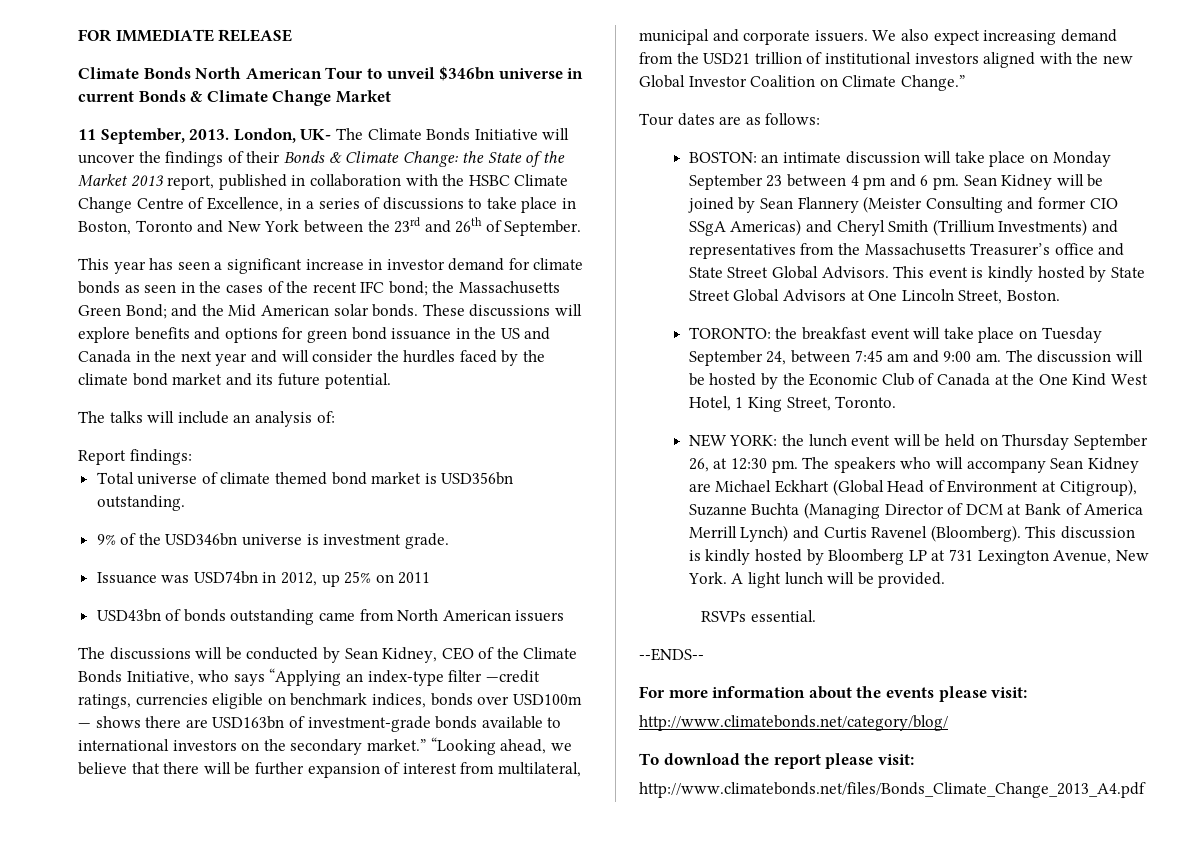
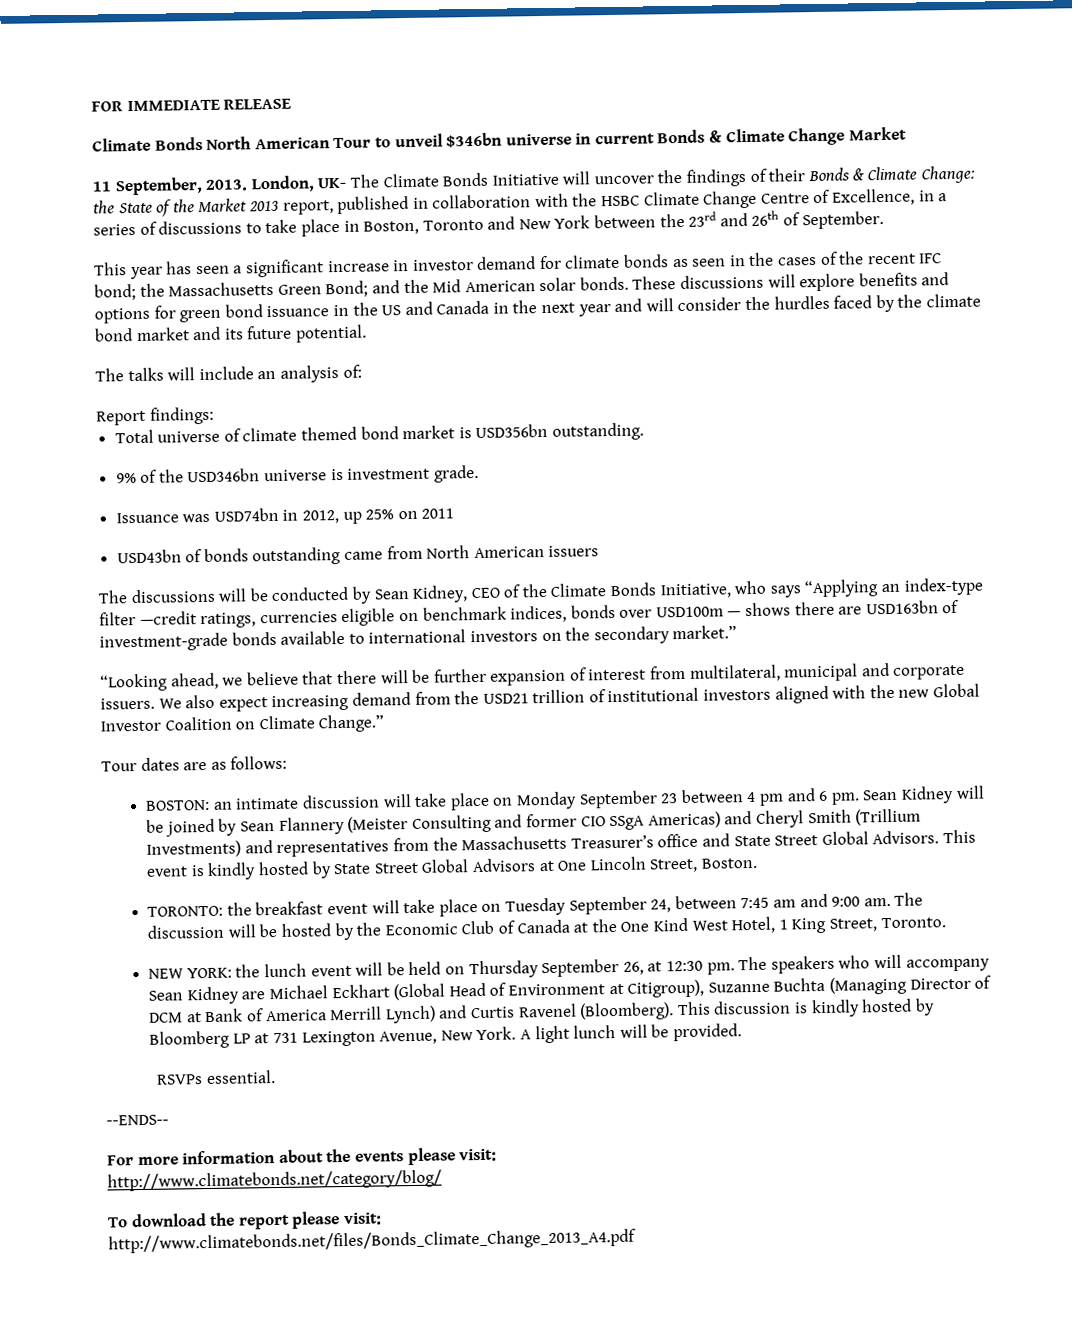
- The discussions will be conducted by Sean Kidney, CEO of the Climate Bonds Initiative, who says “Applying an index-type filter —credit ratings, currencies eligible on benchmark indices, bonds over USD100m — shows there are USD163bn of investment-grade bonds available to international investors on the secondary market.” “Looking ahead, we believe that there will be further expansion of interest from multilateral, municipal and corporate issuers.
+ The discussions will be conducted by Sean Kidney, CEO of the Climate Bonds Initiative, who says “Applying an index-type filter —credit ratings, currencies eligible on benchmark indices, bonds over USD100m — shows there are USD163bn of investment-grade bonds available to international investors on the secondary market.”
+ “Looking ahead, we believe that there will be further expansion of interest from multilateral, municipal and corporate issuers.

